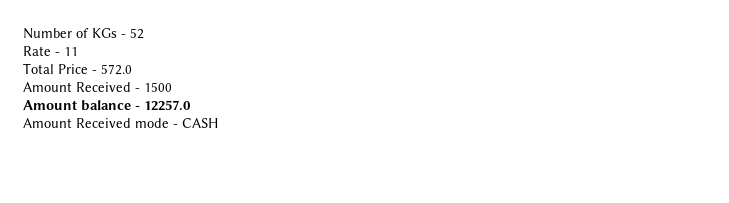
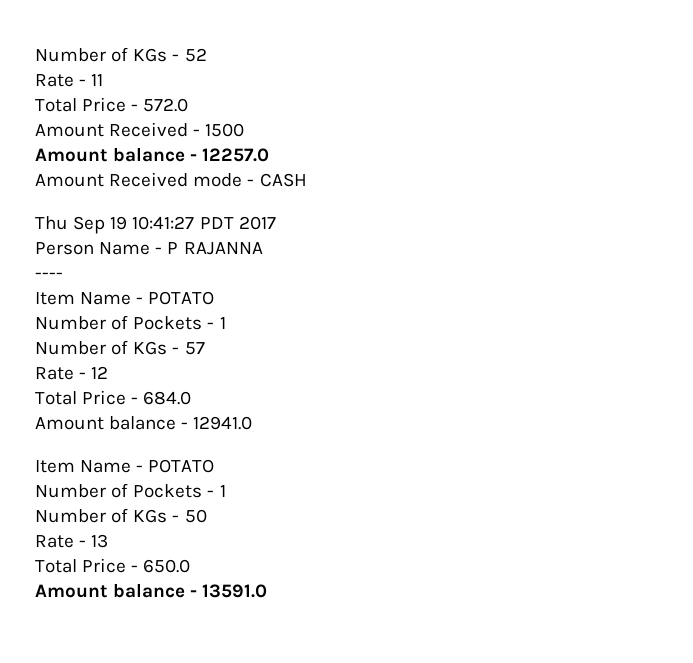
+ Thu Sep 19 10:41:27 PDT 2017
+ Person Name - P RAJANNA
+ ----
+ Item Name - POTATO
+ Number of Pockets - 1
+ Number of KGs - 57
+ Rate - 12
+ Total Price - 684.0
+ Amount balance - 12941.0
+ Item Name - POTATO
+ Number of Pockets - 1
+ Number of KGs - 50
+ Rate - 13
+ Total Price - 650.0
+ Amount balance - 13591.0

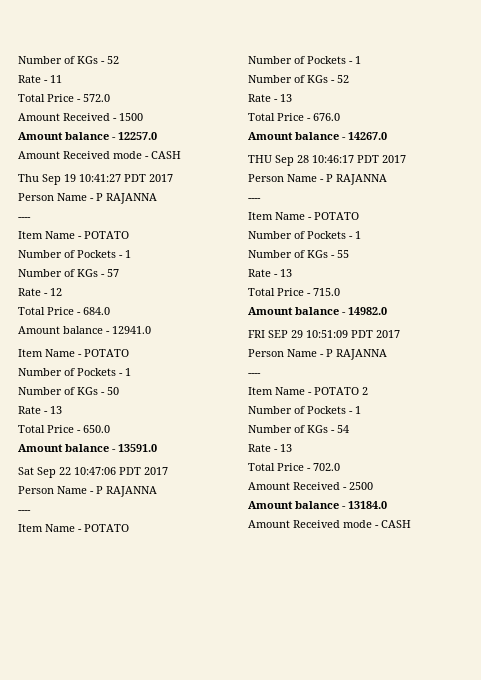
+ Sat Sep 22 10:47:06 PDT 2017
+ Person Name - P RAJANNA
+ ----
+ Item Name - POTATO
+ Number of Pockets - 1
+ Number of KGs - 52
+ Rate - 13
+ Total Price - 676.0
+ Amount balance - 14267.0
+ THU Sep 28 10:46:17 PDT 2017
+ Person Name - P RAJANNA
+ ----
+ Item Name - POTATO
+ Number of Pockets - 1
+ Number of KGs - 55
+ Rate - 13
+ Total Price - 715.0
+ Amount balance - 14982.0
+ FRI SEP 29 10:51:09 PDT 2017
+ Person Name - P RAJANNA
+ ----
+ Item Name - POTATO 2
+ Number of Pockets - 1
+ Number of KGs - 54
+ Rate - 13
+ Total Price - 702.0
+ Amount Received - 2500
+ Amount balance - 13184.0
+ Amount Received mode - CASH

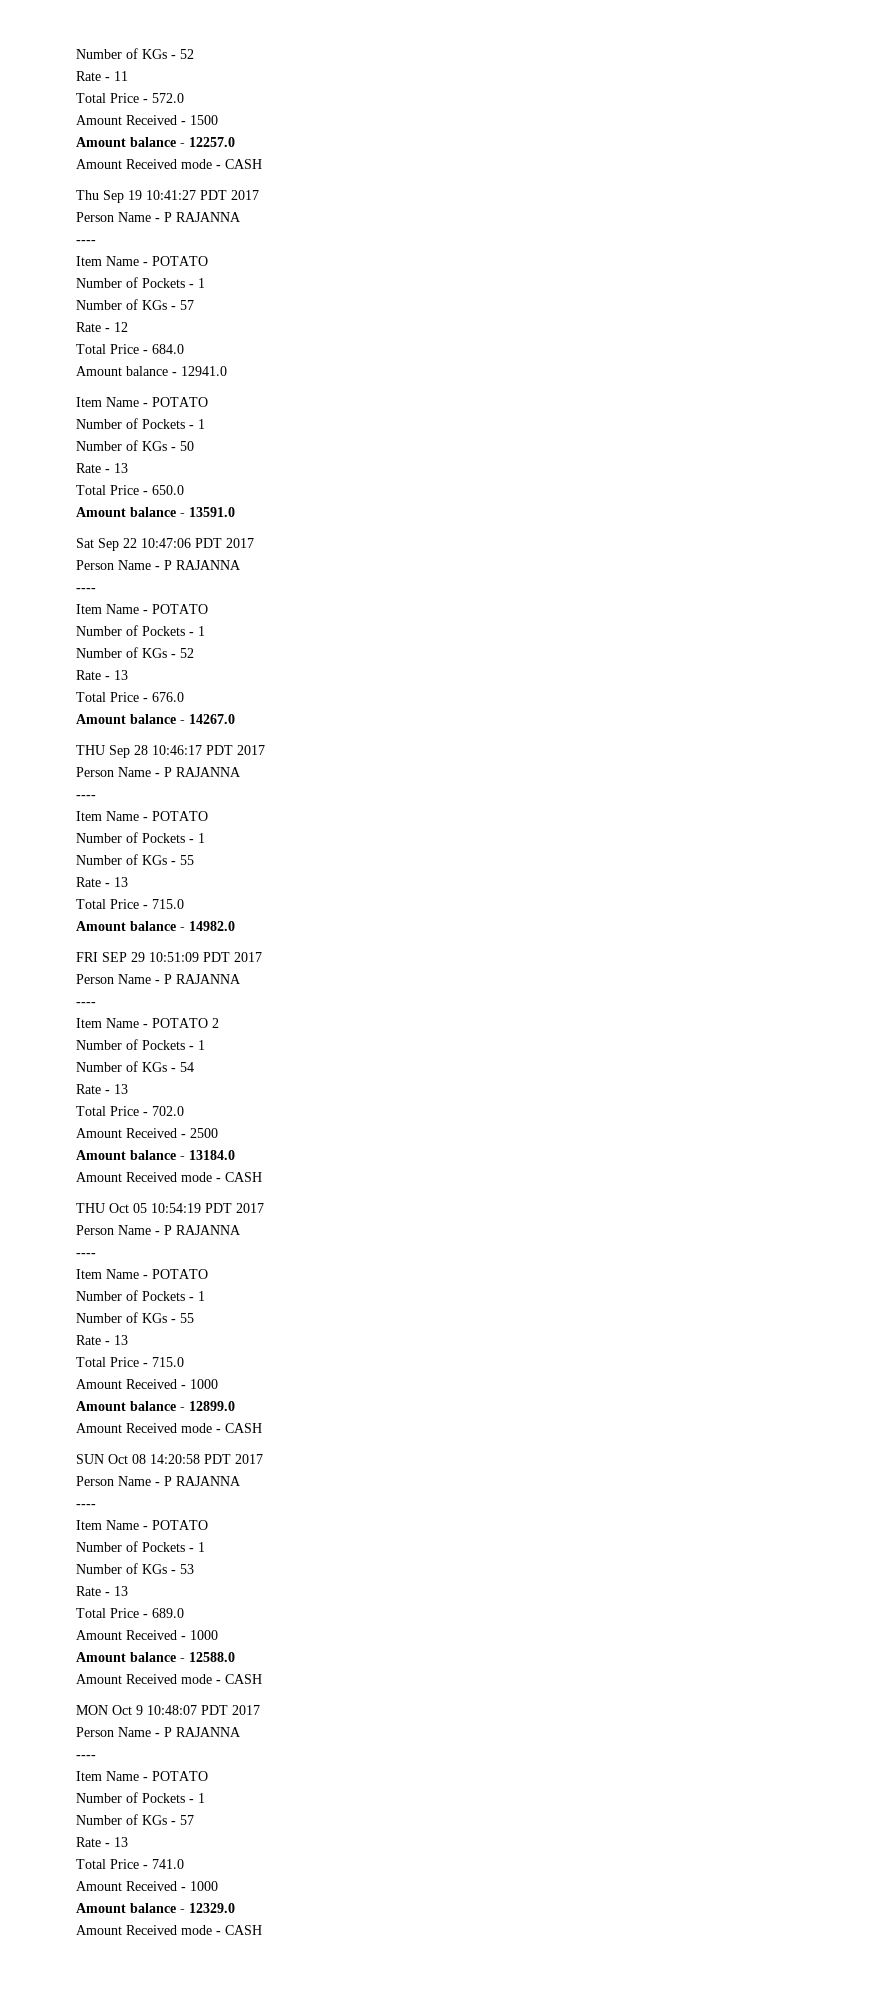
+ THU Oct 05 10:54:19 PDT 2017
+ Person Name - P RAJANNA
+ ----
+ Item Name - POTATO
+ Number of Pockets - 1
+ Number of KGs - 55
+ Rate - 13
+ Total Price - 715.0
+ Amount Received - 1000
+ Amount balance - 12899.0
+ Amount Received mode - CASH
+ SUN Oct 08 14:20:58 PDT 2017
+ Person Name - P RAJANNA
+ ----
+ Item Name - POTATO
+ Number of Pockets - 1
+ Number of KGs - 53
+ Rate - 13
+ Total Price - 689.0
+ Amount Received - 1000
+ Amount balance - 12588.0
+ Amount Received mode - CASH
+ MON Oct 9 10:48:07 PDT 2017
+ Person Name - P RAJANNA
+ ----
+ Item Name - POTATO
+ Number of Pockets - 1
+ Number of KGs - 57
+ Rate - 13
+ Total Price - 741.0
+ Amount Received - 1000
+ Amount balance - 12329.0
+ Amount Received mode - CASH

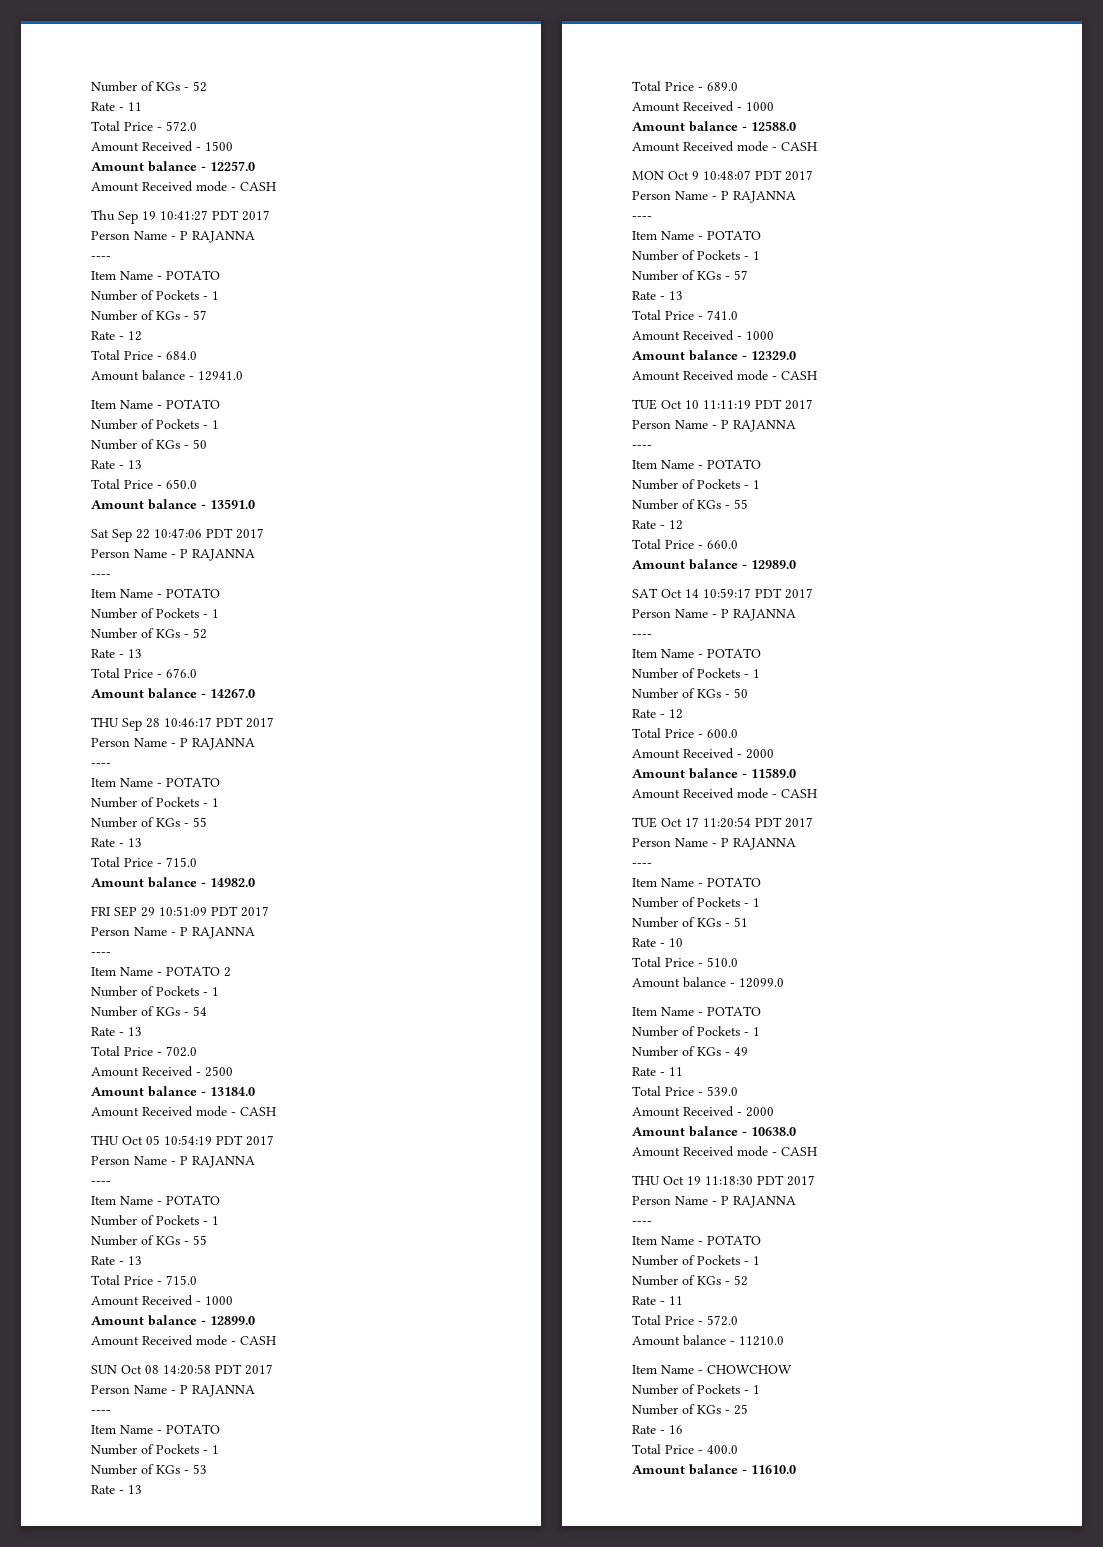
+ TUE Oct 10 11:11:19 PDT 2017
+ Person Name - P RAJANNA
+ ----
+ Item Name - POTATO
+ Number of Pockets - 1
+ Number of KGs - 55
+ Rate - 12
+ Total Price - 660.0
+ Amount balance - 12989.0
+ SAT Oct 14 10:59:17 PDT 2017
+ Person Name - P RAJANNA
+ ----
+ Item Name - POTATO
+ Number of Pockets - 1
+ Number of KGs - 50
+ Rate - 12
+ Total Price - 600.0
+ Amount Received - 2000
+ Amount balance - 11589.0
+ Amount Received mode - CASH
+ TUE Oct 17 11:20:54 PDT 2017
+ Person Name - P RAJANNA
+ ----
+ Item Name - POTATO
+ Number of Pockets - 1
+ Number of KGs - 51
+ Rate - 10
+ Total Price - 510.0
+ Amount balance - 12099.0
+ Item Name - POTATO
+ Number of Pockets - 1
+ Number of KGs - 49
+ Rate - 11
+ Total Price - 539.0
+ Amount Received - 2000
+ Amount balance - 10638.0
+ Amount Received mode - CASH
+ THU Oct 19 11:18:30 PDT 2017
+ Person Name - P RAJANNA
+ ----
+ Item Name - POTATO
+ Number of Pockets - 1
+ Number of KGs - 52
+ Rate - 11
+ Total Price - 572.0
+ Amount balance - 11210.0
+ Item Name - CHOWCHOW
+ Number of Pockets - 1
+ Number of KGs - 25
+ Rate - 16
+ Total Price - 400.0
+ Amount balance - 11610.0

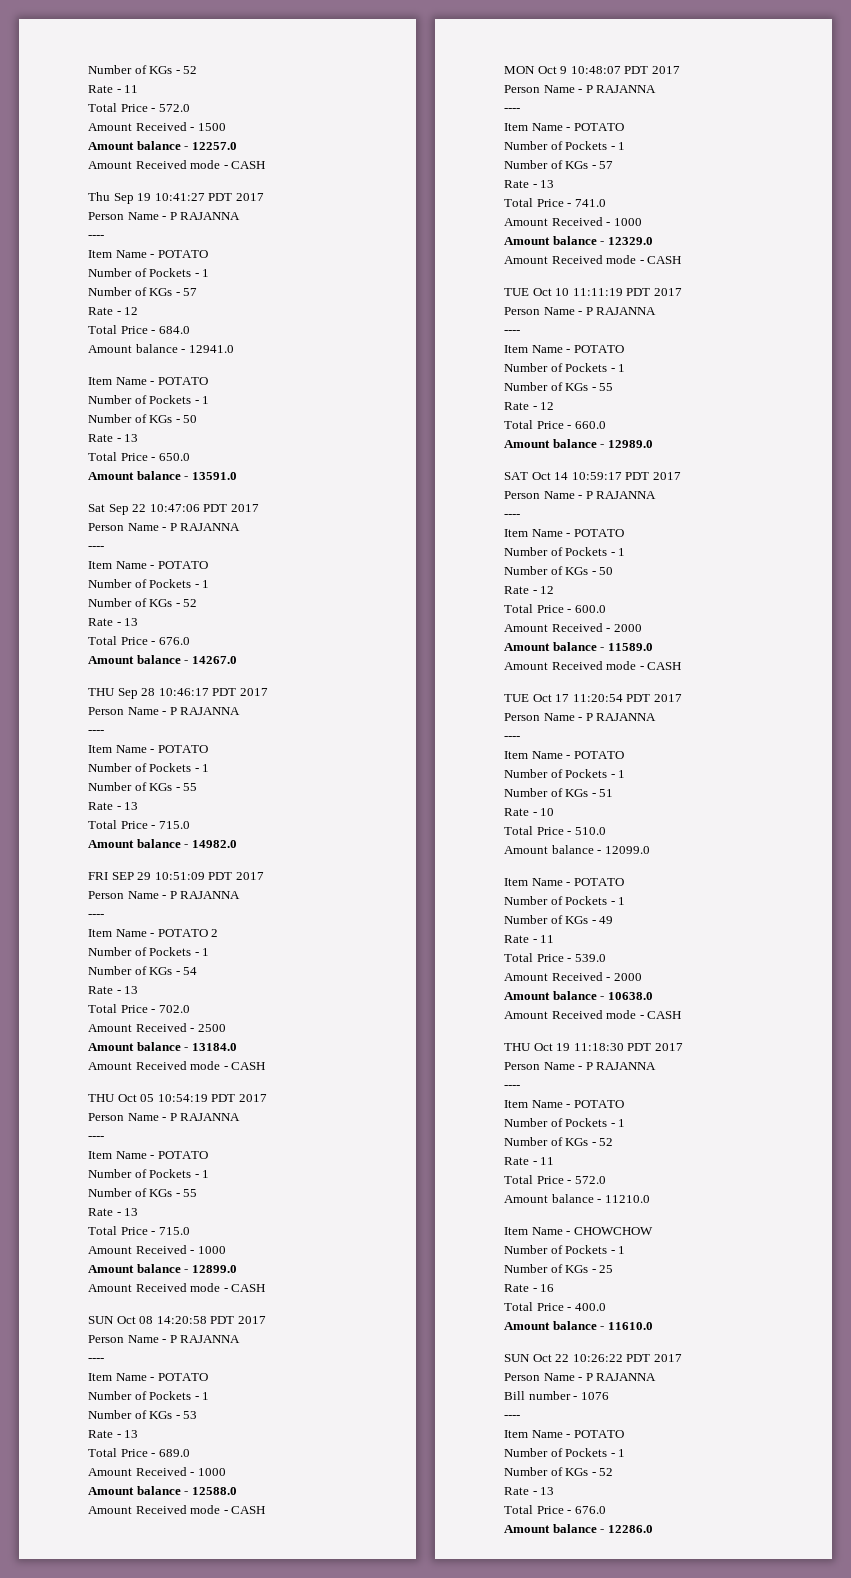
+ SUN Oct 22 10:26:22 PDT 2017
+ Person Name - P RAJANNA
+ Bill number - 1076
+ ----
+ Item Name - POTATO
+ Number of Pockets - 1
+ Number of KGs - 52
+ Rate - 13
+ Total Price - 676.0
+ Amount balance - 12286.0

